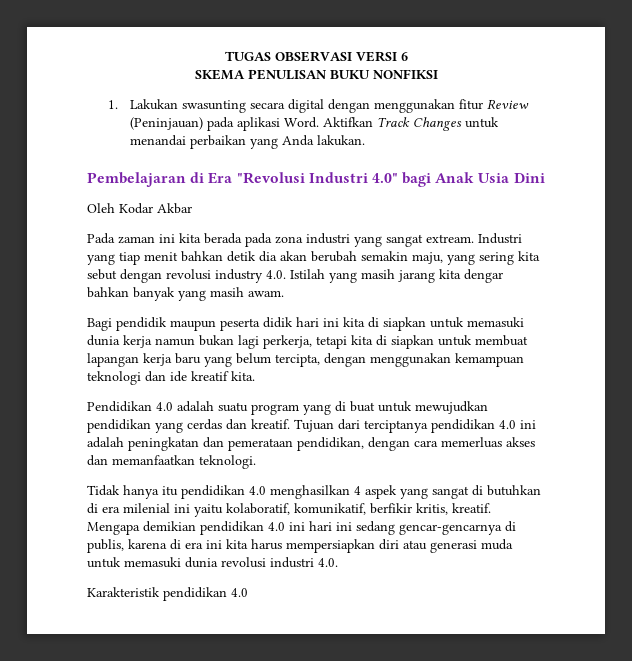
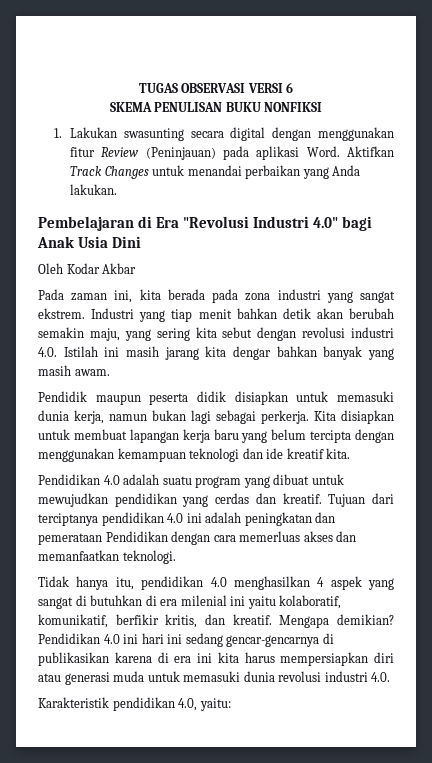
- Pada zaman ini kita berada pada zona industri yang sangat extream.
+ Pada zaman ini, kita berada pada zona industri yang sangat ekstrem.
- Industri yang tiap menit bahkan detik dia akan berubah semakin maju, yang sering kita sebut dengan revolusi industry 4.0. Istilah yang masih jarang kita dengar bahkan banyak yang masih awam.
+ Industri yang tiap menit bahkan detik akan berubah semakin maju, yang sering kita sebut dengan revolusi industri 4.0. Istilah ini masih jarang kita dengar bahkan banyak yang masih awam.
- Bagi pendidik maupun peserta didik hari ini kita di siapkan untuk memasuki dunia kerja namun bukan lagi perkerja, tetapi kita di siapkan untuk membuat lapangan kerja baru yang belum tercipta, dengan menggunakan kemampuan teknologi dan ide kreatif kita.
+ Pendidik maupun peserta didik disiapkan untuk memasuki dunia kerja, namun bukan lagi sebagai perkerja. Kita disiapkan untuk membuat lapangan kerja baru yang belum tercipta dengan menggunakan kemampuan teknologi dan ide kreatif kita.
- Pendidikan 4.0 adalah suatu program yang di buat untuk mewujudkan pendidikan yang cerdas dan kreatif.
+ Pendidikan 4.0 adalah suatu program yang dibuat untuk mewujudkan pendidikan yang cerdas dan kreatif.
- Tujuan dari terciptanya pendidikan 4.0 ini adalah peningkatan dan pemerataan pendidikan, dengan cara memerluas akses dan memanfaatkan teknologi.
+ Tujuan dari terciptanya pendidikan 4.0 ini adalah peningkatan dan pemerataan Pendidikan dengan cara memerluas akses dan memanfaatkan teknologi.
- Tidak hanya itu pendidikan 4.0 menghasilkan 4 aspek yang sangat di butuhkan di era milenial ini yaitu kolaboratif, komunikatif, berfikir kritis, kreatif.
+ Tidak hanya itu, pendidikan 4.0 menghasilkan 4 aspek yang sangat di butuhkan di era milenial ini yaitu kolaboratif, komunikatif, berfikir kritis, dan kreatif.
- Mengapa demikian pendidikan 4.0 ini hari ini sedang gencar-gencarnya di publis, karena di era ini kita harus mempersiapkan diri atau generasi muda untuk memasuki dunia revolusi industri 4.0.
+ Mengapa demikian? Pendidikan 4.0 ini hari ini sedang gencar-gencarnya di publikasikan karena di era ini kita harus mempersiapkan diri atau generasi muda untuk memasuki dunia revolusi industri 4.0.
- Karakteristik pendidikan 4.0
+ Karakteristik pendidikan 4.0, yaitu:

